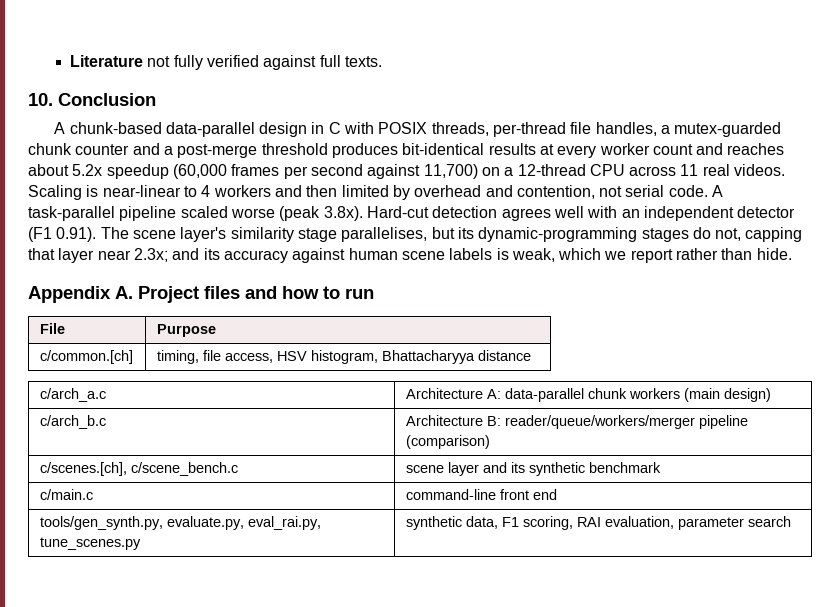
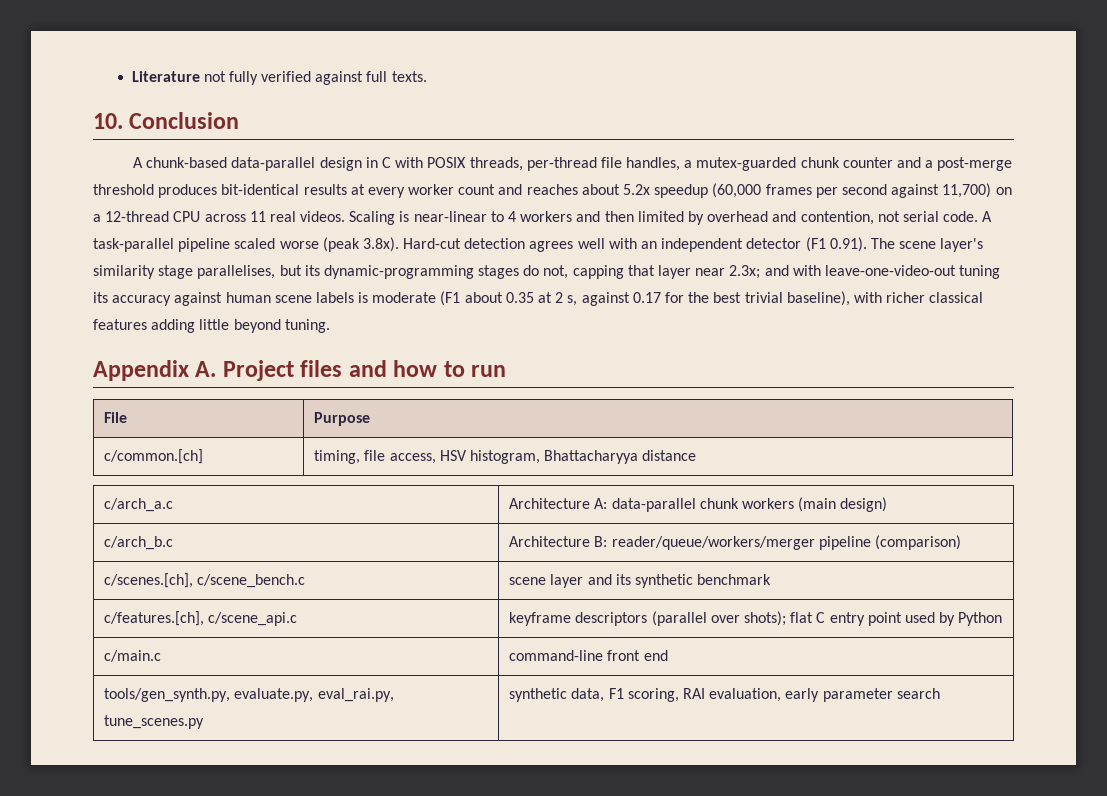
- A task-parallel pipeline scaled worse (peak 3.8x). Hard-cut detection agrees well with an independent detector (F1 0.91). The scene layer's similarity stage parallelises, but its dynamic-programming stages do not, capping that layer near 2.3x; and its accuracy against human scene labels is weak, which we report rather than hide.
+ A task-parallel pipeline scaled worse (peak 3.8x). Hard-cut detection agrees well with an independent detector (F1 0.91). The scene layer's similarity stage parallelises, but its dynamic-programming stages do not, capping that layer near 2.3x; and with leave-one-video-out tuning its accuracy against human scene labels is moderate (F1 about 0.35 at 2 s, against 0.17 for the best trivial baseline), with richer classical features adding little beyond tuning.
+ c/features.[ch], c/scene_api.c | keyframe descriptors (parallel over shots); flat C entry point used by Python
- tools/gen_synth.py, evaluate.py, eval_rai.py, tune_scenes.py | synthetic data, F1 scoring, RAI evaluation, parameter search
+ tools/gen_synth.py, evaluate.py, eval_rai.py, tune_scenes.py | synthetic data, F1 scoring, RAI evaluation, early parameter search

